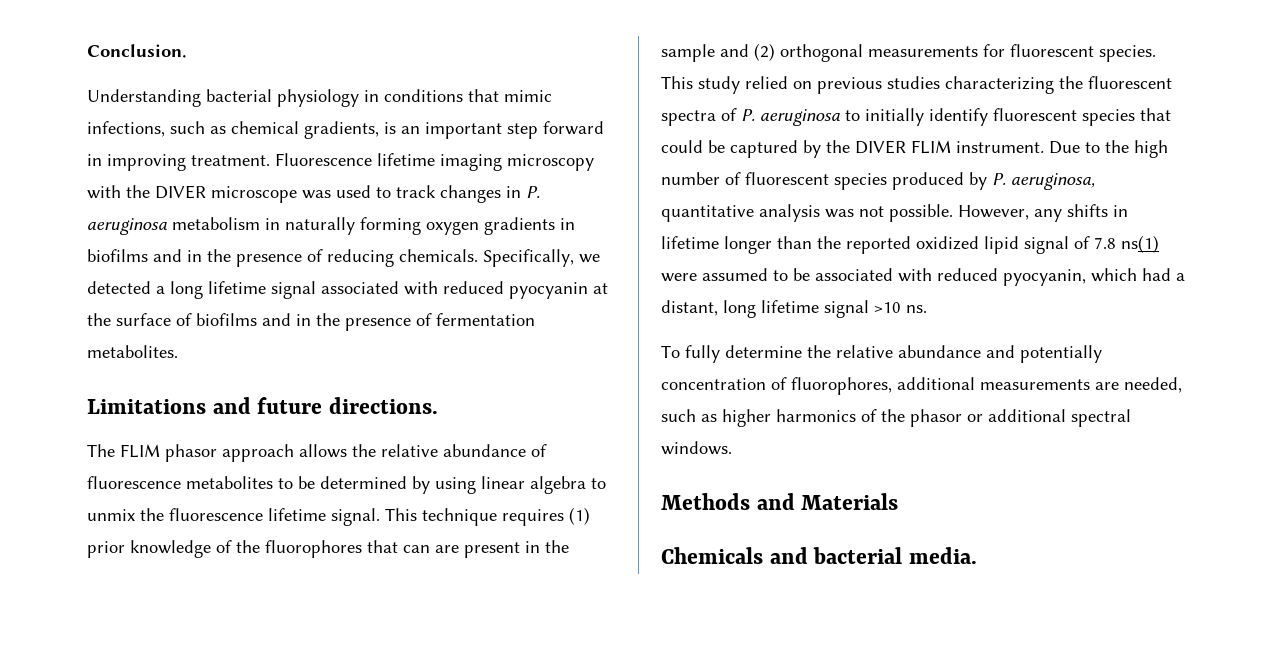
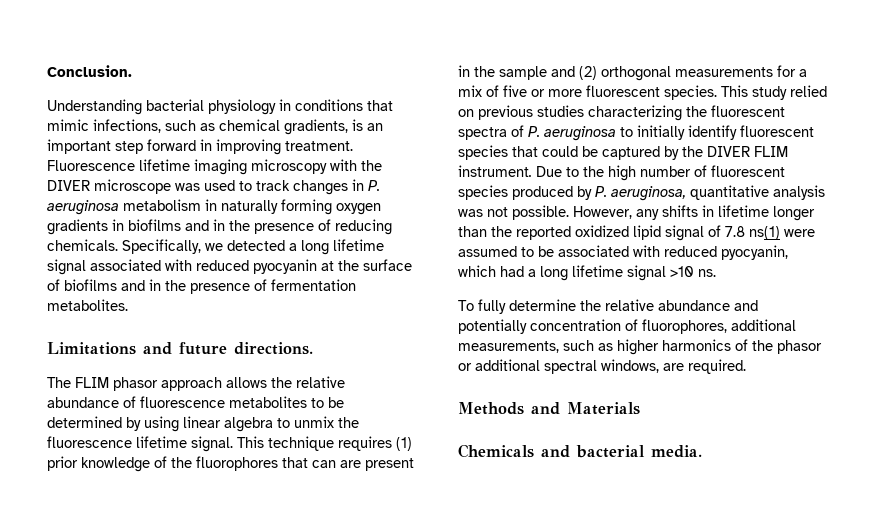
- This technique requires (1) prior knowledge of the fluorophores that can are present in the sample and (2) orthogonal measurements for fluorescent species.
+ This technique requires (1) prior knowledge of the fluorophores that can are present in the sample and (2) orthogonal measurements for a mix of five or more fluorescent species.
- However, any shifts in lifetime longer than the reported oxidized lipid signal of 7.8 ns(1) were assumed to be associated with reduced pyocyanin, which had a distant, long lifetime signal >10 ns.
+ However, any shifts in lifetime longer than the reported oxidized lipid signal of 7.8 ns(1) were assumed to be associated with reduced pyocyanin, which had a long lifetime signal >10 ns.
- To fully determine the relative abundance and potentially concentration of fluorophores, additional measurements are needed, such as higher harmonics of the phasor or additional spectral windows.
+ To fully determine the relative abundance and potentially concentration of fluorophores, additional measurements, such as higher harmonics of the phasor or additional spectral windows, are required.

